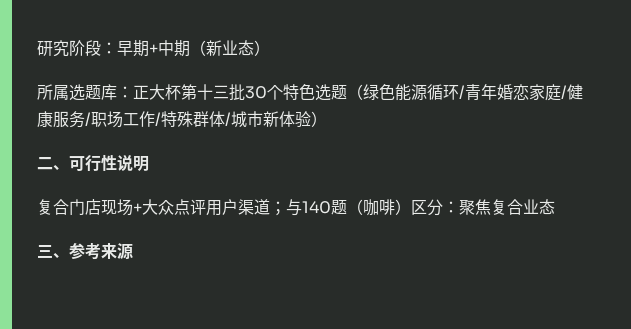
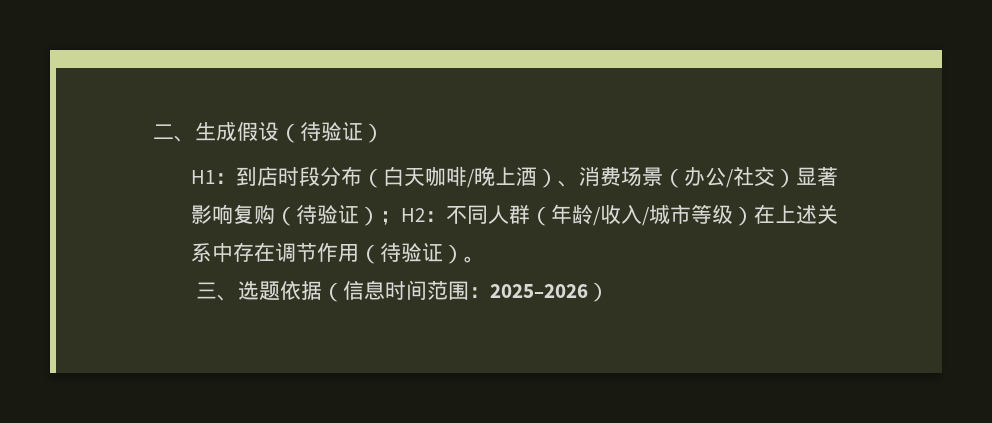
- 研究阶段：早期+中期（新业态）
- 所属选题库：正大杯第十三批30个特色选题（绿色能源循环/青年婚恋家庭/健康服务/职场工作/特殊群体/城市新体验）
- 二、可行性说明
- 复合门店现场+大众点评用户渠道；与140题（咖啡）区分：聚焦复合业态
- 三、参考来源
+ 二、生成假设（待验证）
+ H1：到店时段分布（白天咖啡/晚上酒）、消费场景（办公/社交）显著影响复购（待验证）；H2：不同人群（年龄/收入/城市等级）在上述关系中存在调节作用（待验证）。
+ 三、选题依据（信息时间范围：2025–2026）

